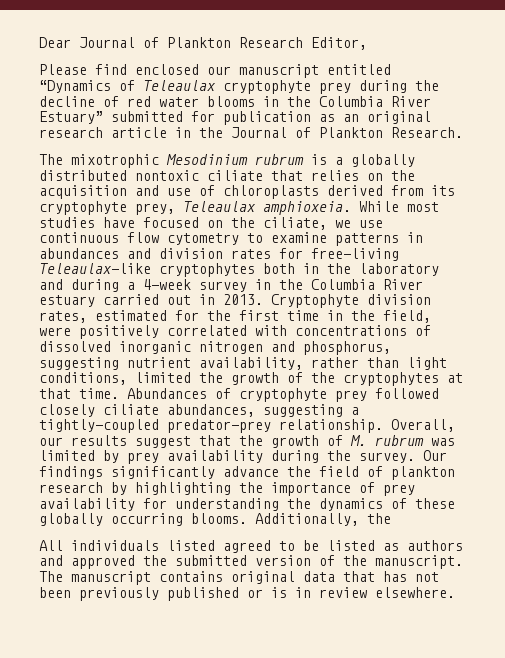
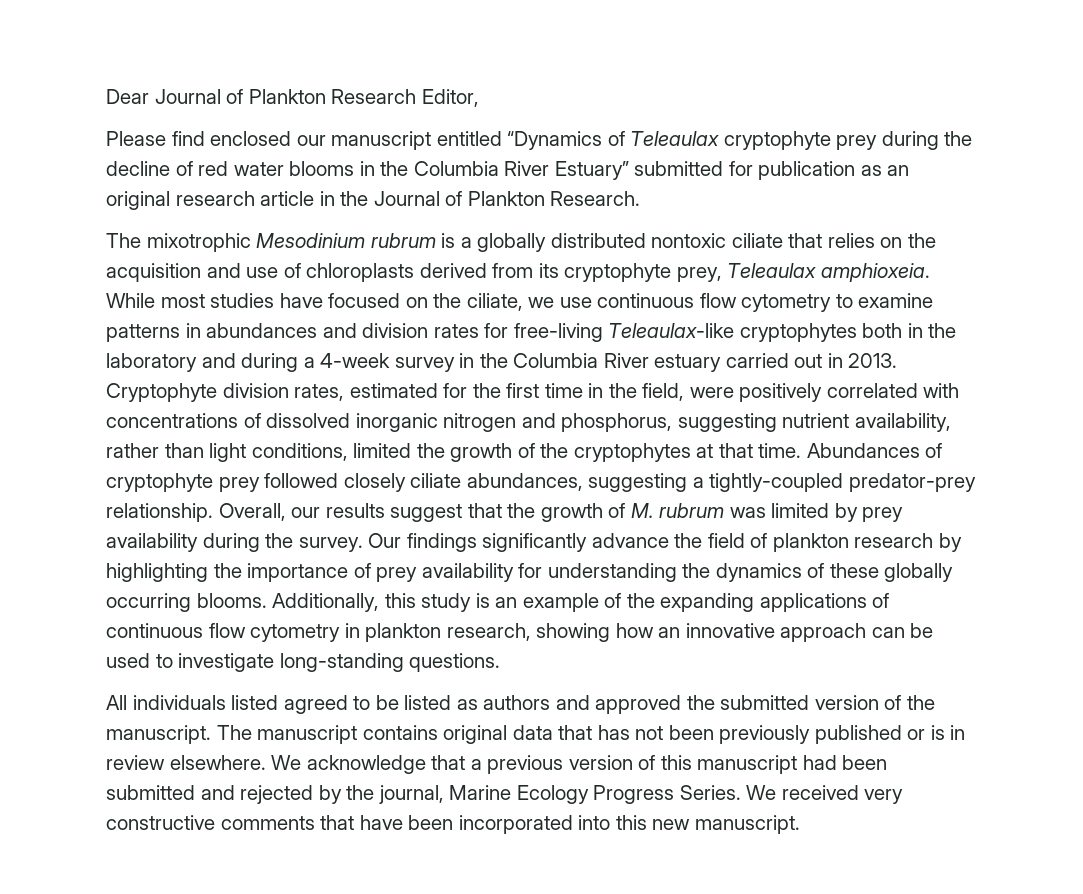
- Additionally, the
+ Additionally, this study is an example of the expanding applications of continuous flow cytometry in plankton research, showing how an innovative approach can be used to investigate long-standing questions.
+ We acknowledge that a previous version of this manuscript had been submitted and rejected by the journal, Marine Ecology Progress Series. We received very constructive comments that have been incorporated into this new manuscript.

